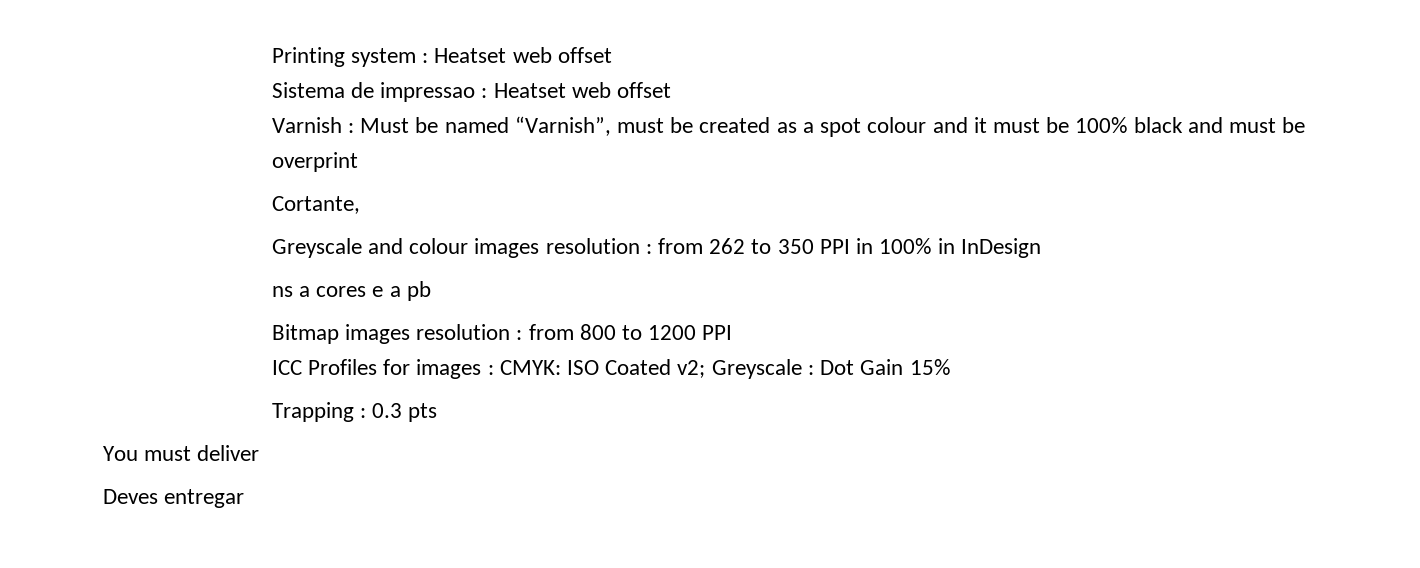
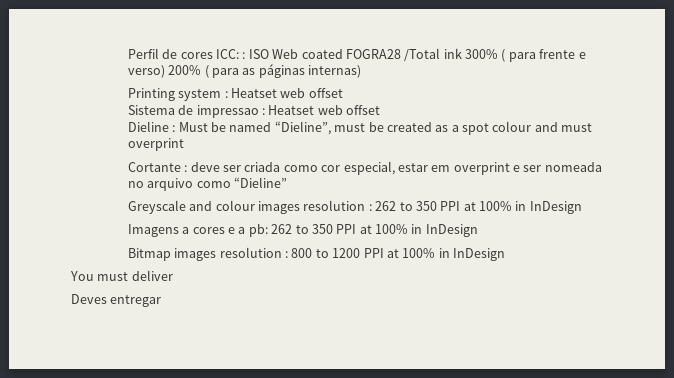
+ Perfil de cores ICC: : ISO Web coated FOGRA28 /Total ink 300% ( para frente e verso) 200% ( para as páginas internas)
- Varnish : Must be named “Varnish”, must be created as a spot colour and it must be 100% black and must be overprint
- Cortante,
+ Dieline : Must be named “Dieline”, must be created as a spot colour and must overprint
+ Cortante : deve ser criada como cor especial, estar em overprint e ser nomeada no arquivo como “Dieline”
- Greyscale and colour images resolution : from 262 to 350 PPI in 100% in InDesign
- ns a cores e a pb
+ Greyscale and colour images resolution : 262 to 350 PPI at 100% in InDesign
+ Imagens a cores e a pb: 262 to 350 PPI at 100% in InDesign
- Bitmap images resolution : from 800 to 1200 PPI
- ICC Profiles for images : CMYK: ISO Coated v2; Greyscale : Dot Gain 15%
- Trapping : 0.3 pts
+ Bitmap images resolution : 800 to 1200 PPI at 100% in InDesign

